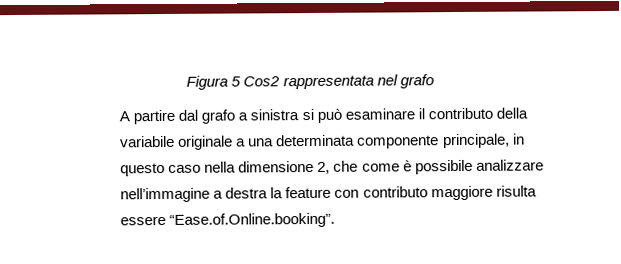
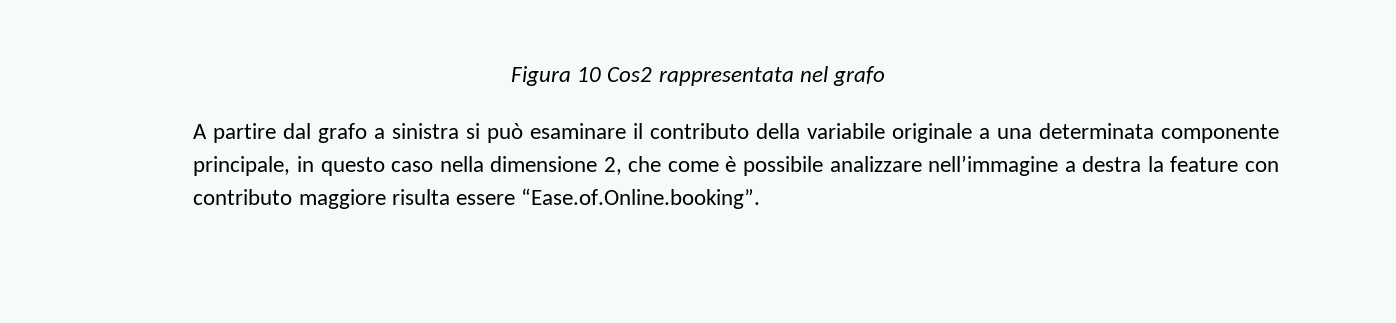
- Figura 5 Cos2 rappresentata nel grafo
+ Figura 10 Cos2 rappresentata nel grafo

